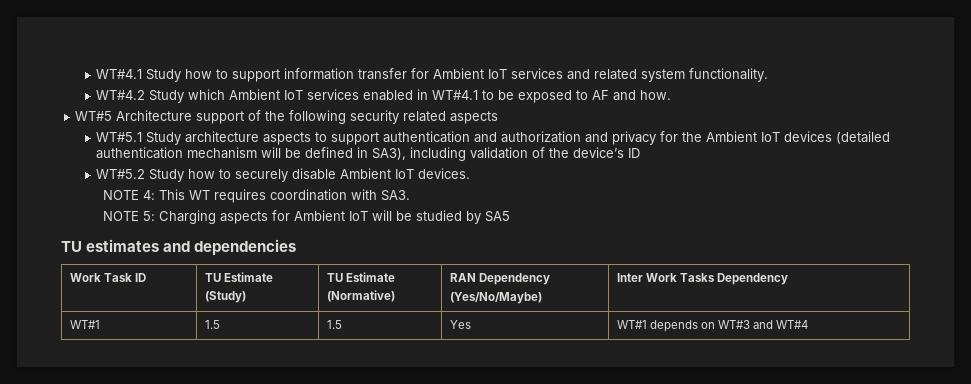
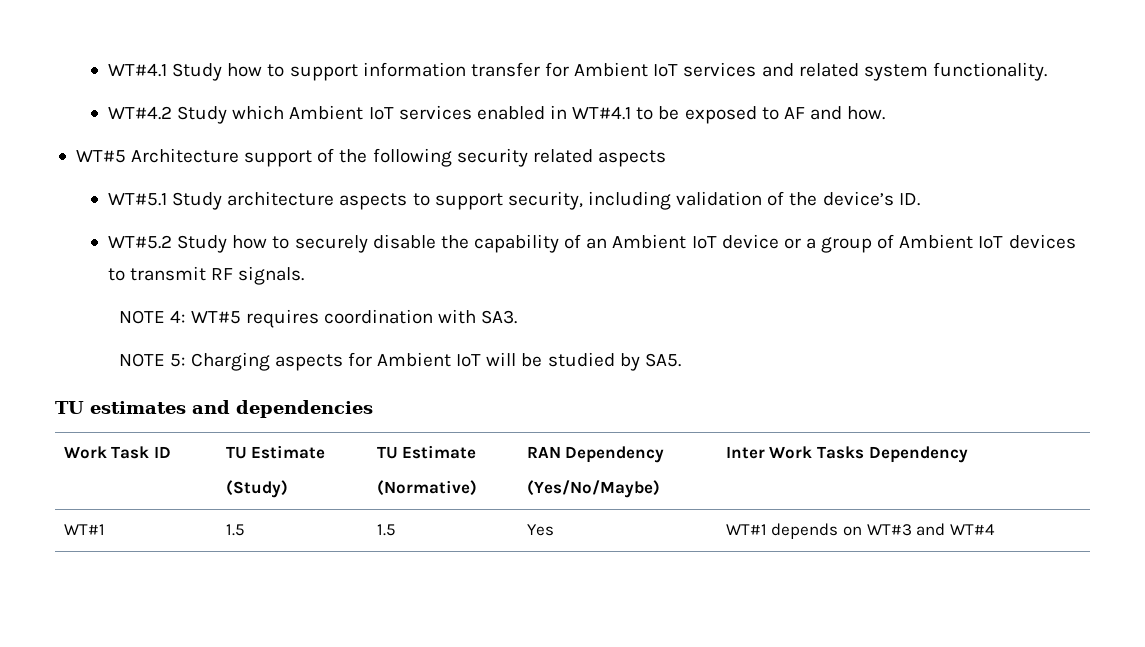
- WT#5.1 Study architecture aspects to support authentication and authorization and privacy for the Ambient IoT devices (detailed authentication mechanism will be defined in SA3), including validation of the device’s ID
+ WT#5.1 Study architecture aspects to support security, including validation of the device’s ID.
- WT#5.2 Study how to securely disable Ambient IoT devices.
+ WT#5.2 Study how to securely disable the capability of an Ambient IoT device or a group of Ambient IoT devices to transmit RF signals.
- NOTE 4: This WT requires coordination with SA3.
+ NOTE 4: WT#5 requires coordination with SA3.
- NOTE 5: Charging aspects for Ambient IoT will be studied by SA5
+ NOTE 5: Charging aspects for Ambient IoT will be studied by SA5.

